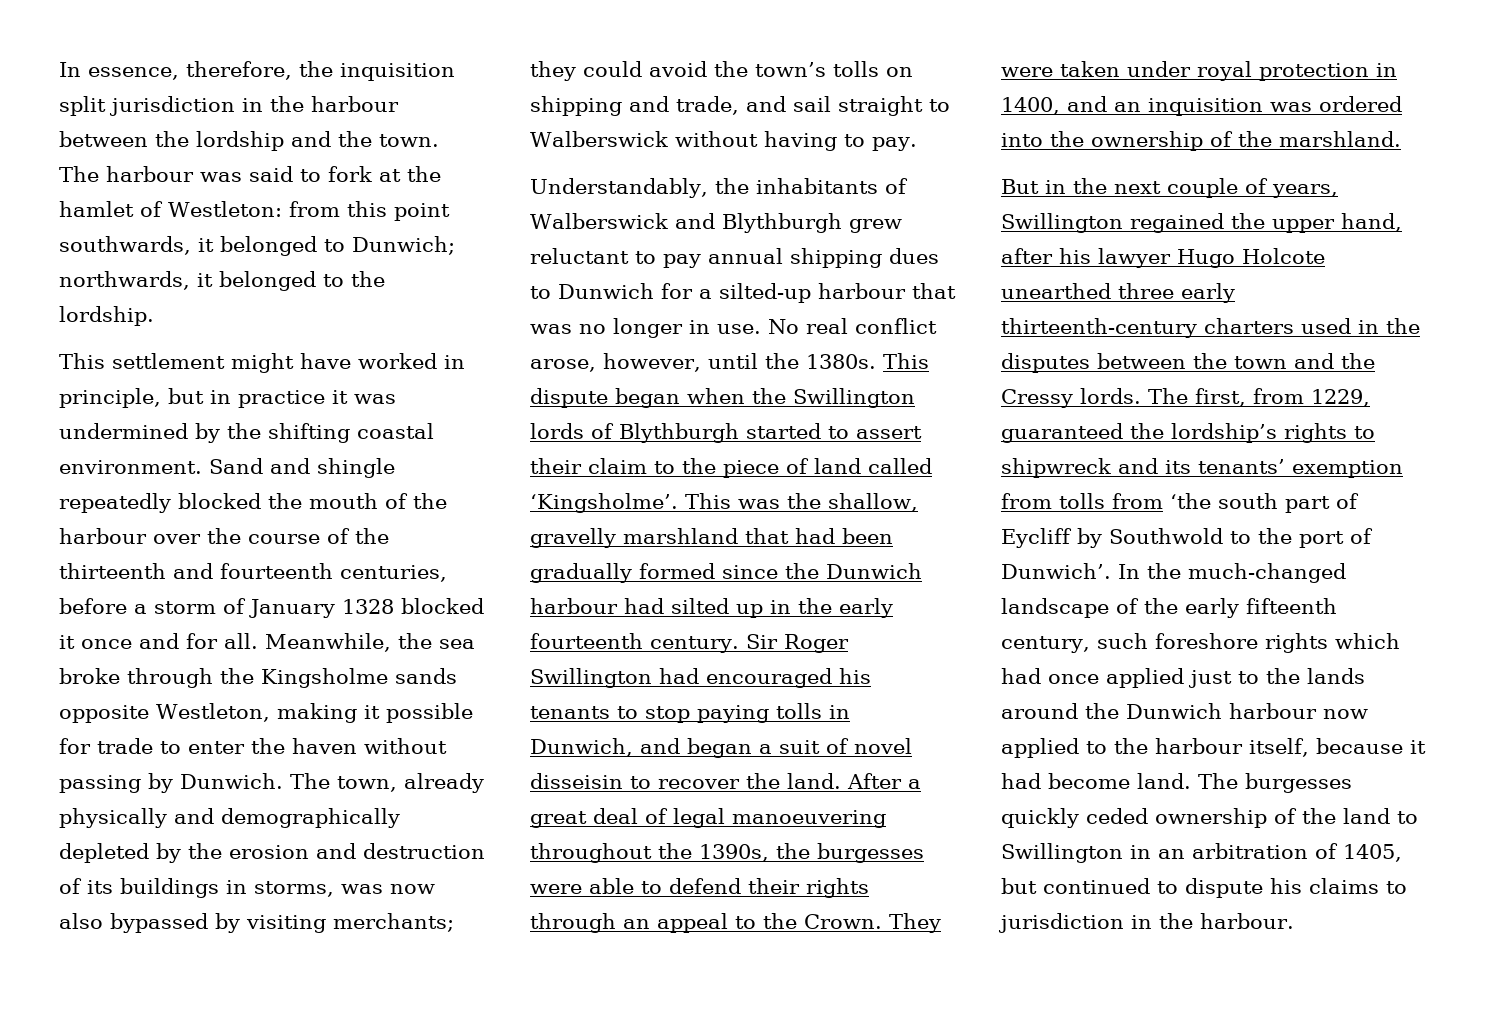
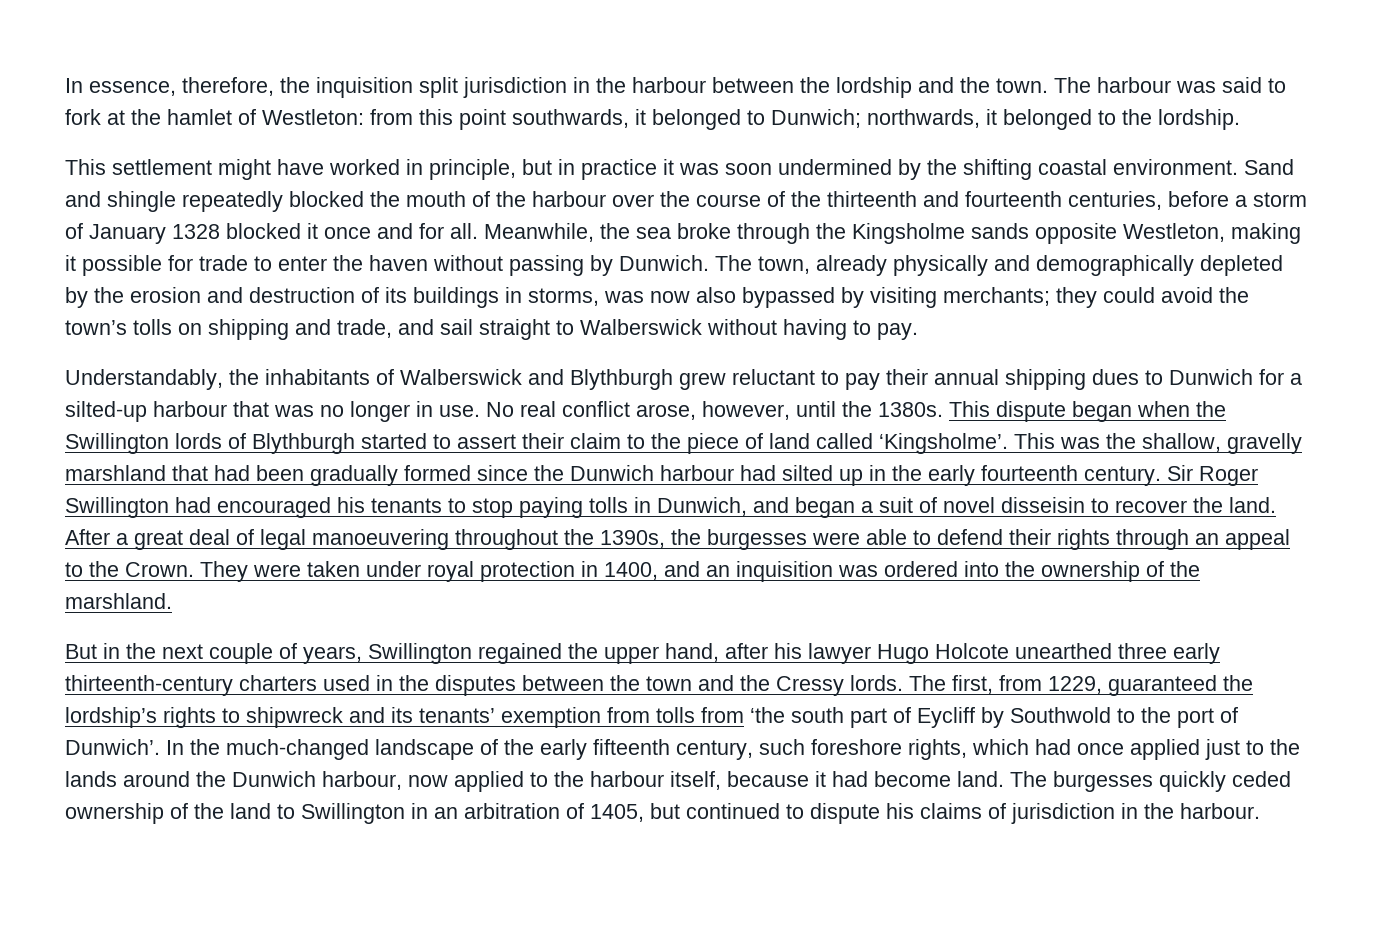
- This settlement might have worked in principle, but in practice it was undermined by the shifting coastal environment.
+ This settlement might have worked in principle, but in practice it was soon undermined by the shifting coastal environment.
- Understandably, the inhabitants of Walberswick and Blythburgh grew reluctant to pay annual shipping dues to Dunwich for a silted-up harbour that was no longer in use.
+ Understandably, the inhabitants of Walberswick and Blythburgh grew reluctant to pay their annual shipping dues to Dunwich for a silted-up harbour that was no longer in use.
- In the much-changed landscape of the early fifteenth century, such foreshore rights which had once applied just to the lands around the Dunwich harbour now applied to the harbour itself, because it had become land.
+ In the much-changed landscape of the early fifteenth century, such foreshore rights, which had once applied just to the lands around the Dunwich harbour, now applied to the harbour itself, because it had become land.
- The burgesses quickly ceded ownership of the land to Swillington in an arbitration of 1405, but continued to dispute his claims to jurisdiction in the harbour.
+ The burgesses quickly ceded ownership of the land to Swillington in an arbitration of 1405, but continued to dispute his claims of jurisdiction in the harbour.

